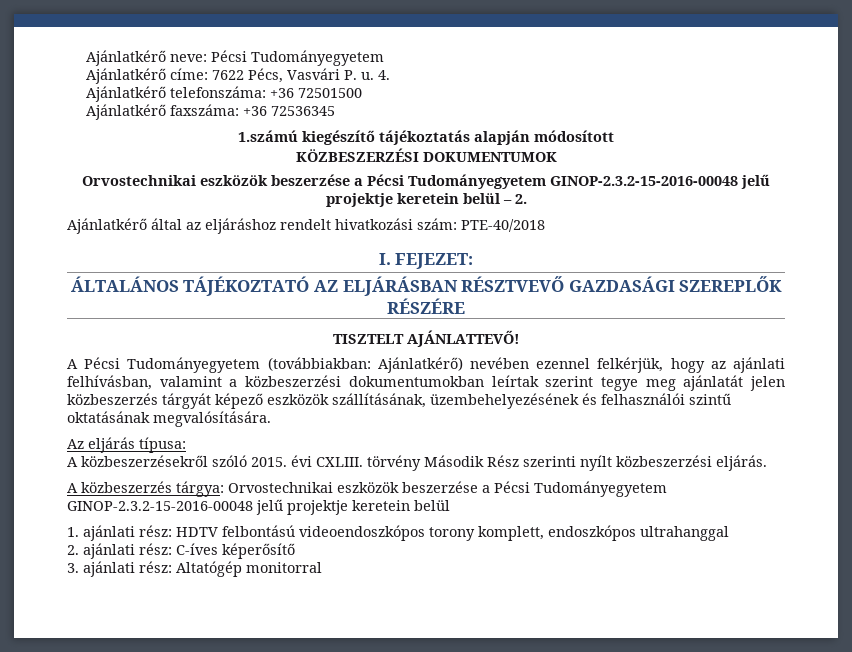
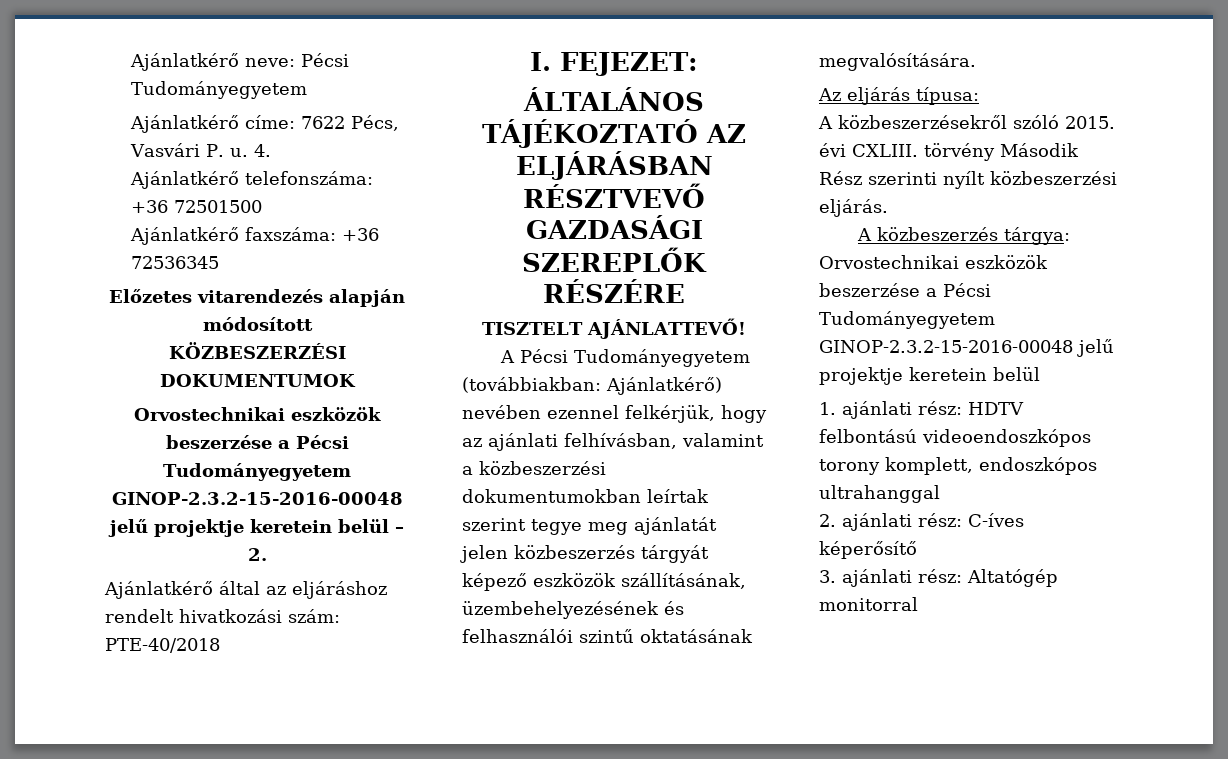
- 1.számú kiegészítő tájékoztatás alapján módosított
+ Előzetes vitarendezés alapján módosított

